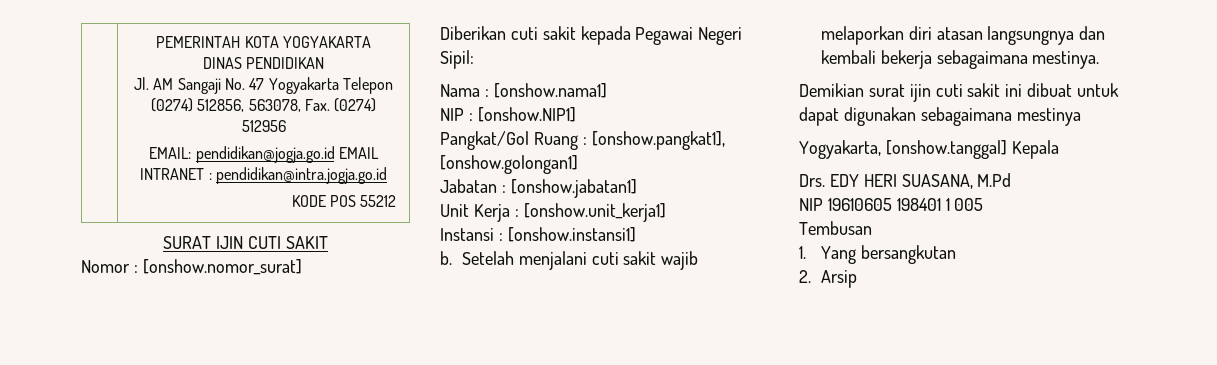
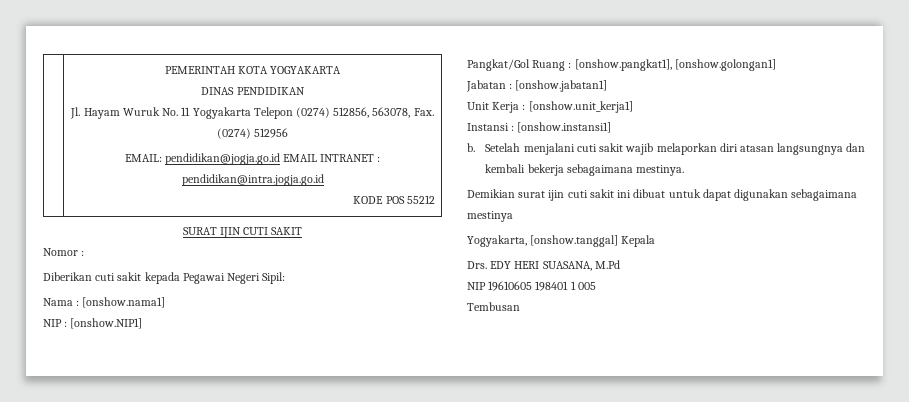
  | PEMERINTAH KOTA YOGYAKARTA
  DINAS PENDIDIKAN
- Jl. AM Sangaji No. 47 Yogyakarta Telepon (0274) 512856, 563078, Fax. (0274) 512956
+ Jl. Hayam Wuruk No. 11 Yogyakarta Telepon (0274) 512856, 563078, Fax. (0274) 512956
- Nomor : [onshow.nomor_surat]
+ Nomor :
- 1. Yang bersangkutan
- 2. Arsip

